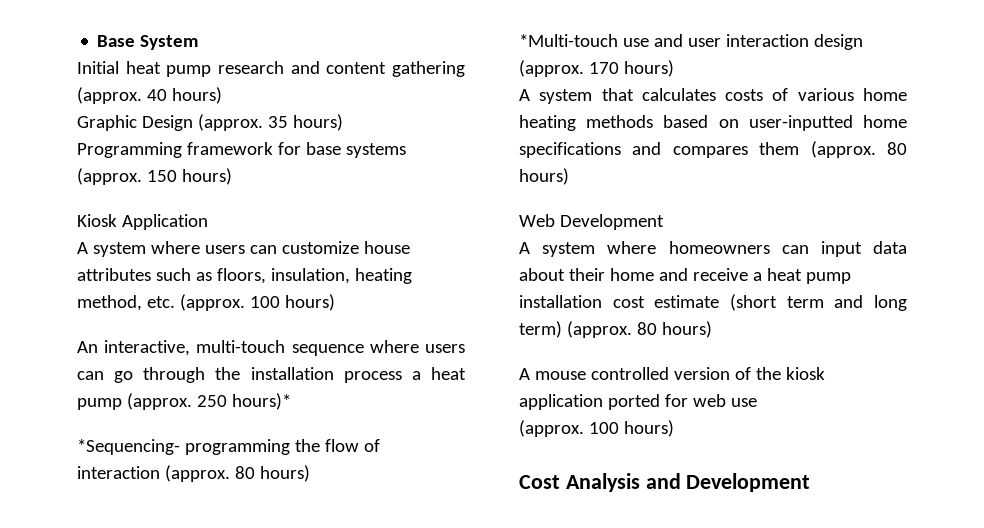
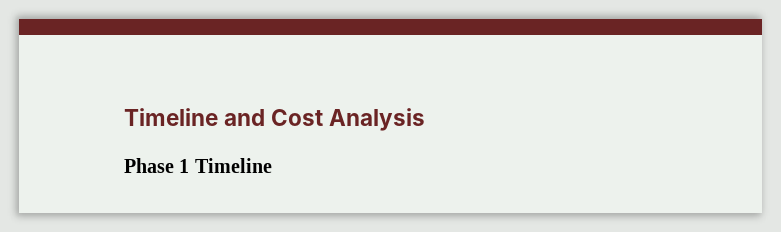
- Base System
- Initial heat pump research and content gathering (approx. 40 hours)
- Graphic Design (approx. 35 hours)
- Programming framework for base systems (approx. 150 hours)
- Kiosk Application
- A system where users can customize house attributes such as floors, insulation, heating method, etc. (approx. 100 hours)
- An interactive, multi-touch sequence where users can go through the installation process a heat pump (approx. 250 hours)*
- *Sequencing- programming the flow of interaction (approx. 80 hours)
- *Multi-touch use and user interaction design (approx. 170 hours)
- A system that calculates costs of various home heating methods based on user-inputted home specifications and compares them (approx. 80 hours)
- Web Development
- A system where homeowners can input data about their home and receive a heat pump installation cost estimate (short term and long term) (approx. 80 hours)
- A mouse controlled version of the kiosk application ported for web use
- (approx. 100 hours)
- Cost Analysis and Development
+ Timeline and Cost Analysis
+ Phase 1 Timeline

